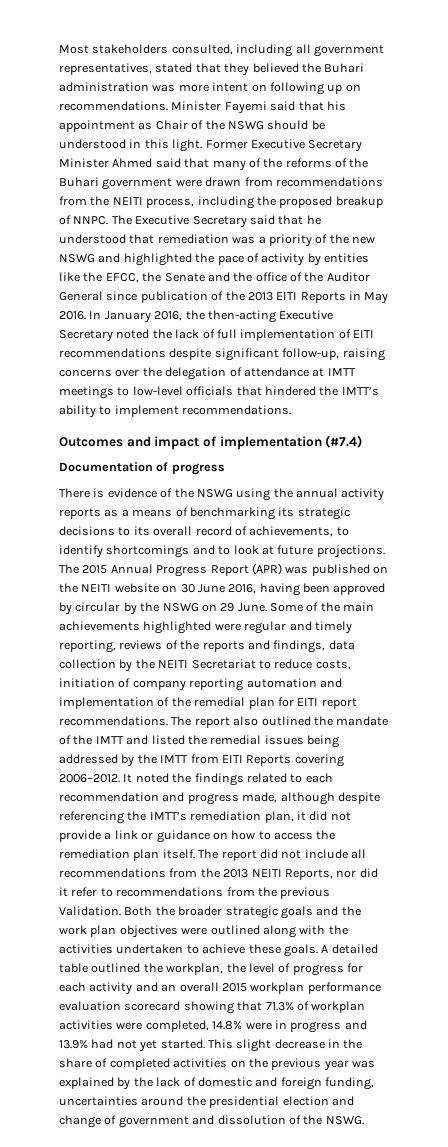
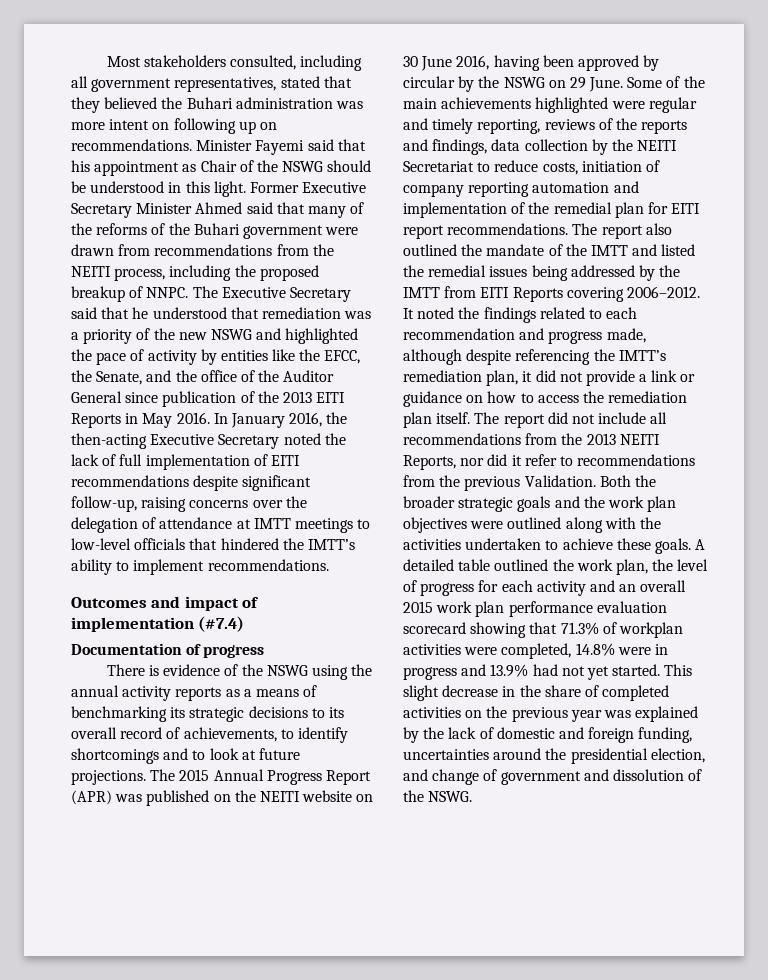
- The Executive Secretary said that he understood that remediation was a priority of the new NSWG and highlighted the pace of activity by entities like the EFCC, the Senate and the office of the Auditor General since publication of the 2013 EITI Reports in May 2016.
+ The Executive Secretary said that he understood that remediation was a priority of the new NSWG and highlighted the pace of activity by entities like the EFCC, the Senate, and the office of the Auditor General since publication of the 2013 EITI Reports in May 2016.
- A detailed table outlined the workplan, the level of progress for each activity and an overall 2015 workplan performance evaluation scorecard showing that 71.3% of workplan activities were completed, 14.8% were in progress and 13.9% had not yet started.
+ A detailed table outlined the work plan, the level of progress for each activity and an overall 2015 work plan performance evaluation scorecard showing that 71.3% of workplan activities were completed, 14.8% were in progress and 13.9% had not yet started.
- This slight decrease in the share of completed activities on the previous year was explained by the lack of domestic and foreign funding, uncertainties around the presidential election and change of government and dissolution of the NSWG.
+ This slight decrease in the share of completed activities on the previous year was explained by the lack of domestic and foreign funding, uncertainties around the presidential election, and change of government and dissolution of the NSWG.

